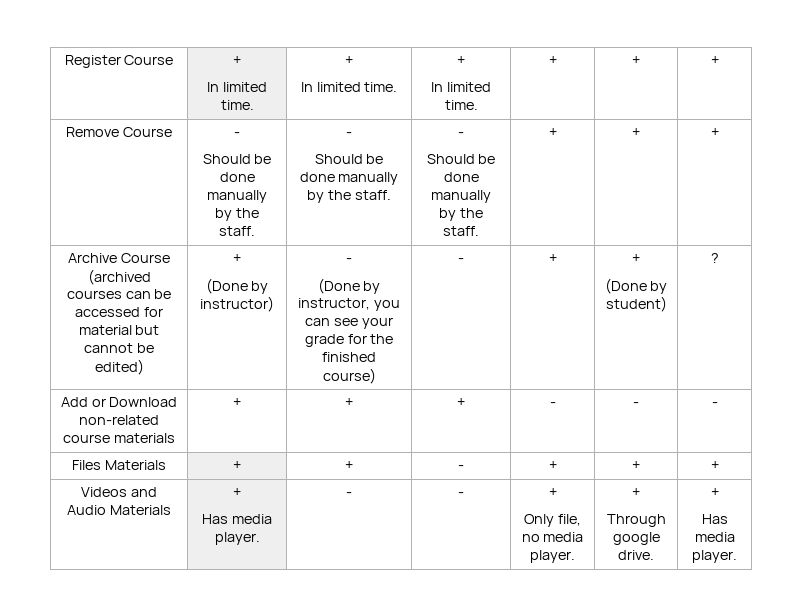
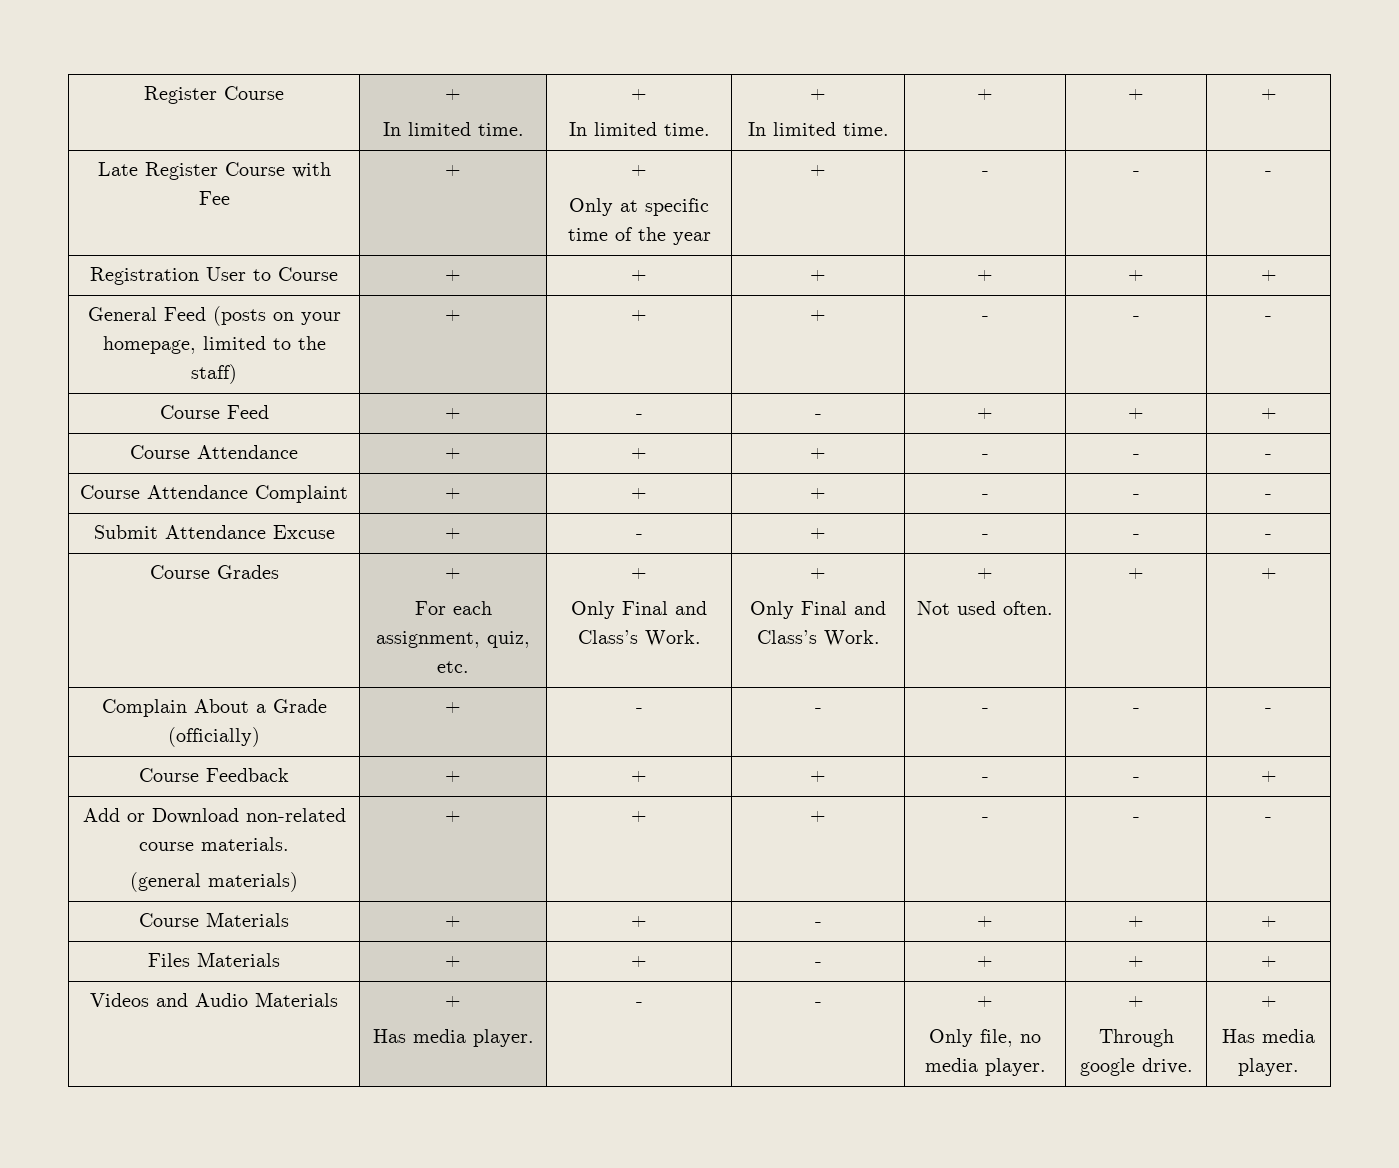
- Remove Course | -
- Should be done manually by the staff. | -
- Should be done manually by the staff. | -
- Should be done manually by the staff. | + | + | +
- Archive Course (archived courses can be accessed for material but cannot be edited) | +
- (Done by instructor) | -
- (Done by instructor, you can see your grade for the finished course) | - | + | +
- (Done by student) | ?
- Add or Download non-related course materials | + | + | + | - | - | -
+ Late Register Course with Fee | + | +
+ Only at specific time of the year | + | - | - | -
+ Registration User to Course | + | + | + | + | + | +
+ General Feed (posts on your homepage, limited to the staff) | + | + | + | - | - | -
+ Course Feed | + | - | - | + | + | +
+ Course Attendance | + | + | + | - | - | -
+ Course Attendance Complaint | + | + | + | - | - | -
+ Submit Attendance Excuse | + | - | + | - | - | -
+ Course Grades | +
+ For each assignment, quiz, etc. | +
+ Only Final and Class’s Work. | +
+ Only Final and Class’s Work. | +
+ Not used often. | + | +
+ Complain About a Grade (officially) | + | - | - | - | - | -
+ Course Feedback | + | + | + | - | - | +
+ Add or Download non-related course materials.
+ (general materials) | + | + | + | - | - | -
+ Course Materials | + | + | - | + | + | +

